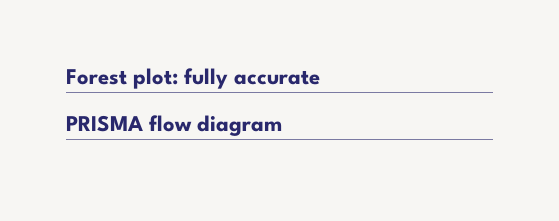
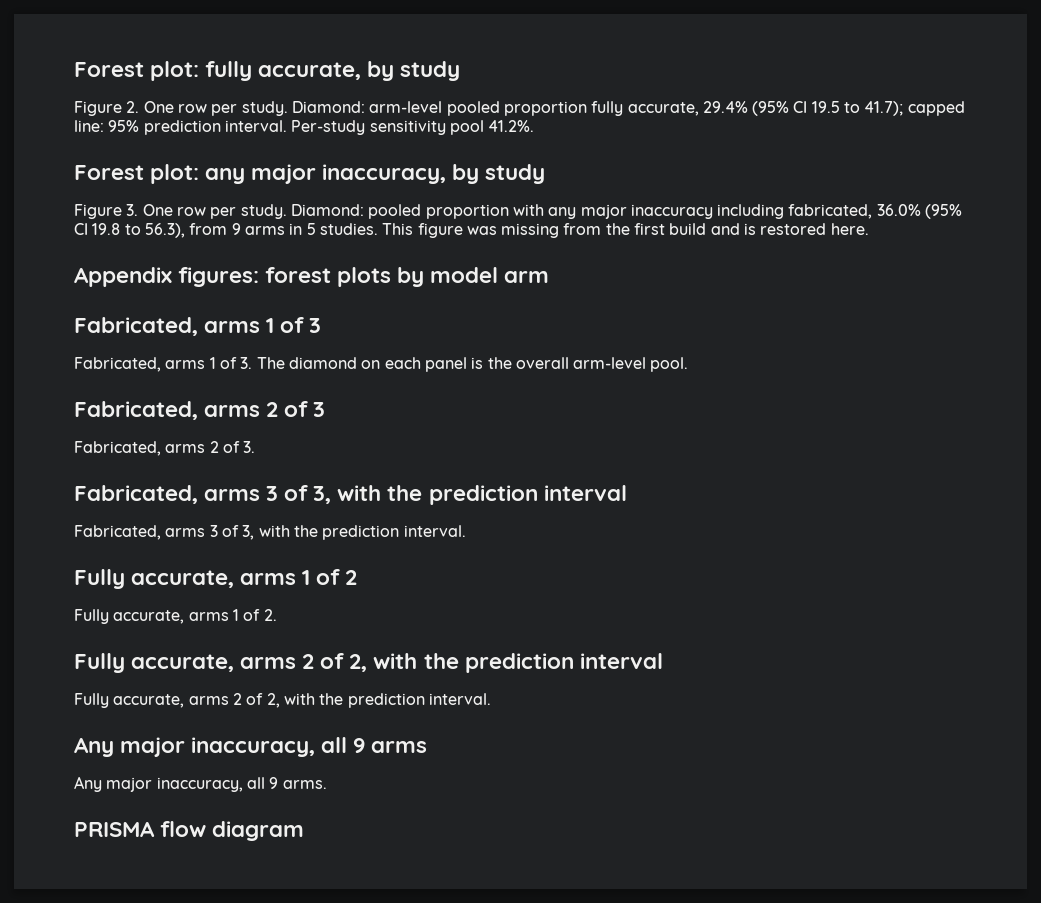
- Forest plot: fully accurate
+ Forest plot: fully accurate, by study
+ Figure 2. One row per study. Diamond: arm-level pooled proportion fully accurate, 29.4% (95% CI 19.5 to 41.7); capped line: 95% prediction interval. Per-study sensitivity pool 41.2%.
+ Forest plot: any major inaccuracy, by study
+ Figure 3. One row per study. Diamond: pooled proportion with any major inaccuracy including fabricated, 36.0% (95% CI 19.8 to 56.3), from 9 arms in 5 studies. This figure was missing from the first build and is restored here.
+ Appendix figures: forest plots by model arm
+ Fabricated, arms 1 of 3
+ Fabricated, arms 1 of 3. The diamond on each panel is the overall arm-level pool.
+ Fabricated, arms 2 of 3
+ Fabricated, arms 2 of 3.
+ Fabricated, arms 3 of 3, with the prediction interval
+ Fabricated, arms 3 of 3, with the prediction interval.
+ Fully accurate, arms 1 of 2
+ Fully accurate, arms 1 of 2.
+ Fully accurate, arms 2 of 2, with the prediction interval
+ Fully accurate, arms 2 of 2, with the prediction interval.
+ Any major inaccuracy, all 9 arms
+ Any major inaccuracy, all 9 arms.

